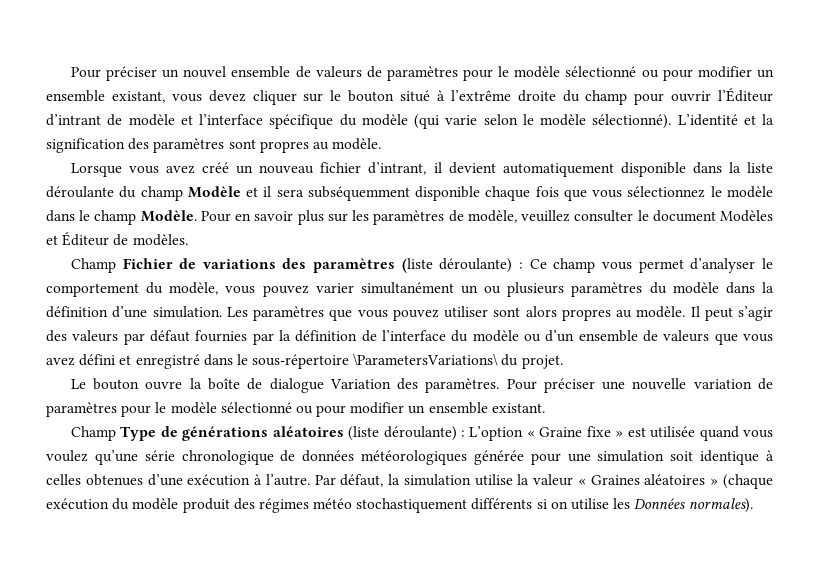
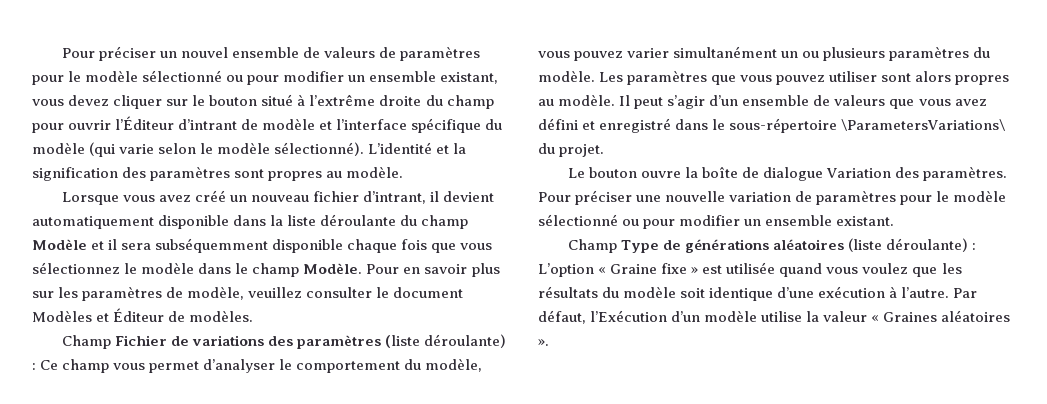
- Champ Fichier de variations des paramètres (liste déroulante) : Ce champ vous permet d’analyser le comportement du modèle, vous pouvez varier simultanément un ou plusieurs paramètres du modèle dans la définition d’une simulation.
+ Champ Fichier de variations des paramètres (liste déroulante) : Ce champ vous permet d’analyser le comportement du modèle, vous pouvez varier simultanément un ou plusieurs paramètres du modèle.
- Il peut s’agir des valeurs par défaut fournies par la définition de l’interface du modèle ou d’un ensemble de valeurs que vous avez défini et enregistré dans le sous-répertoire \ParametersVariations\ du projet.
+ Il peut s’agir d’un ensemble de valeurs que vous avez défini et enregistré dans le sous-répertoire \ParametersVariations\ du projet.
- Champ Type de générations aléatoires (liste déroulante) : L’option « Graine fixe » est utilisée quand vous voulez qu’une série chronologique de données météorologiques générée pour une simulation soit identique à celles obtenues d’une exécution à l’autre.
+ Champ Type de générations aléatoires (liste déroulante) : L’option « Graine fixe » est utilisée quand vous voulez que les résultats du modèle soit identique d’une exécution à l’autre.
- Par défaut, la simulation utilise la valeur « Graines aléatoires » (chaque exécution du modèle produit des régimes météo stochastiquement différents si on utilise les Données normales).
+ Par défaut, l’Exécution d’un modèle utilise la valeur « Graines aléatoires ».

